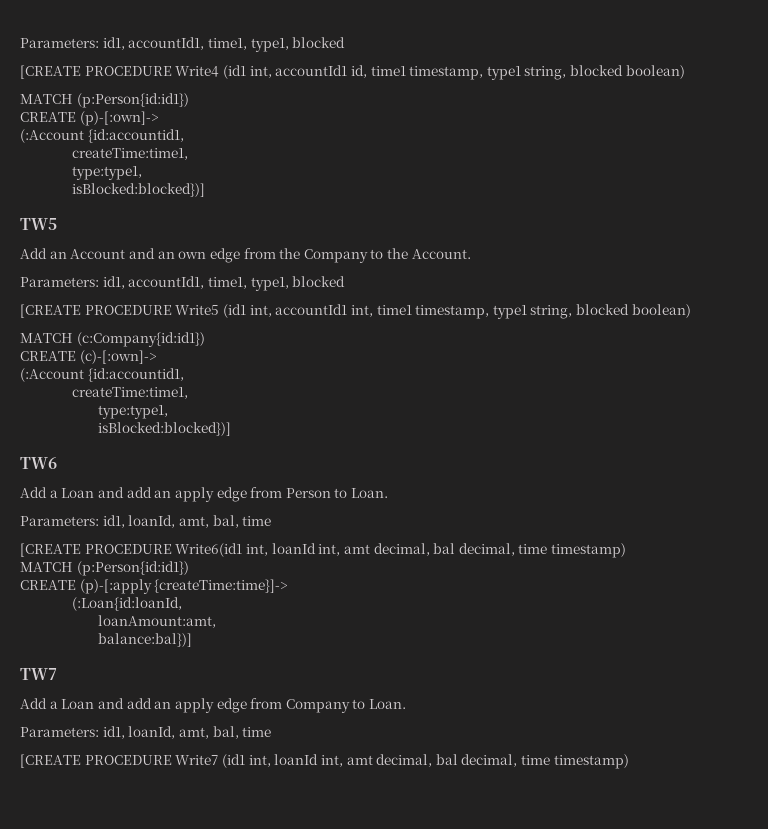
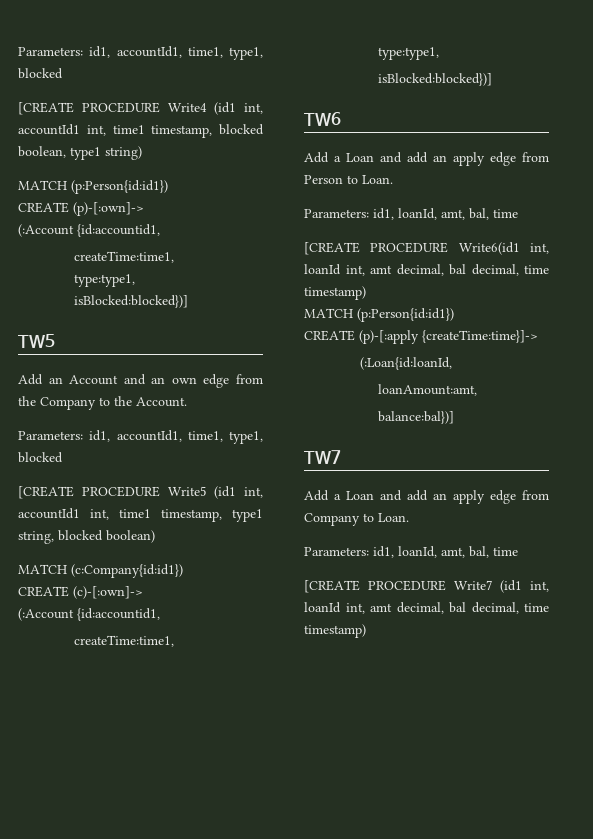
- [CREATE PROCEDURE Write4 (id1 int, accountId1 id, time1 timestamp, type1 string, blocked boolean)
+ [CREATE PROCEDURE Write4 (id1 int, accountId1 int, time1 timestamp, blocked boolean, type1 string)

